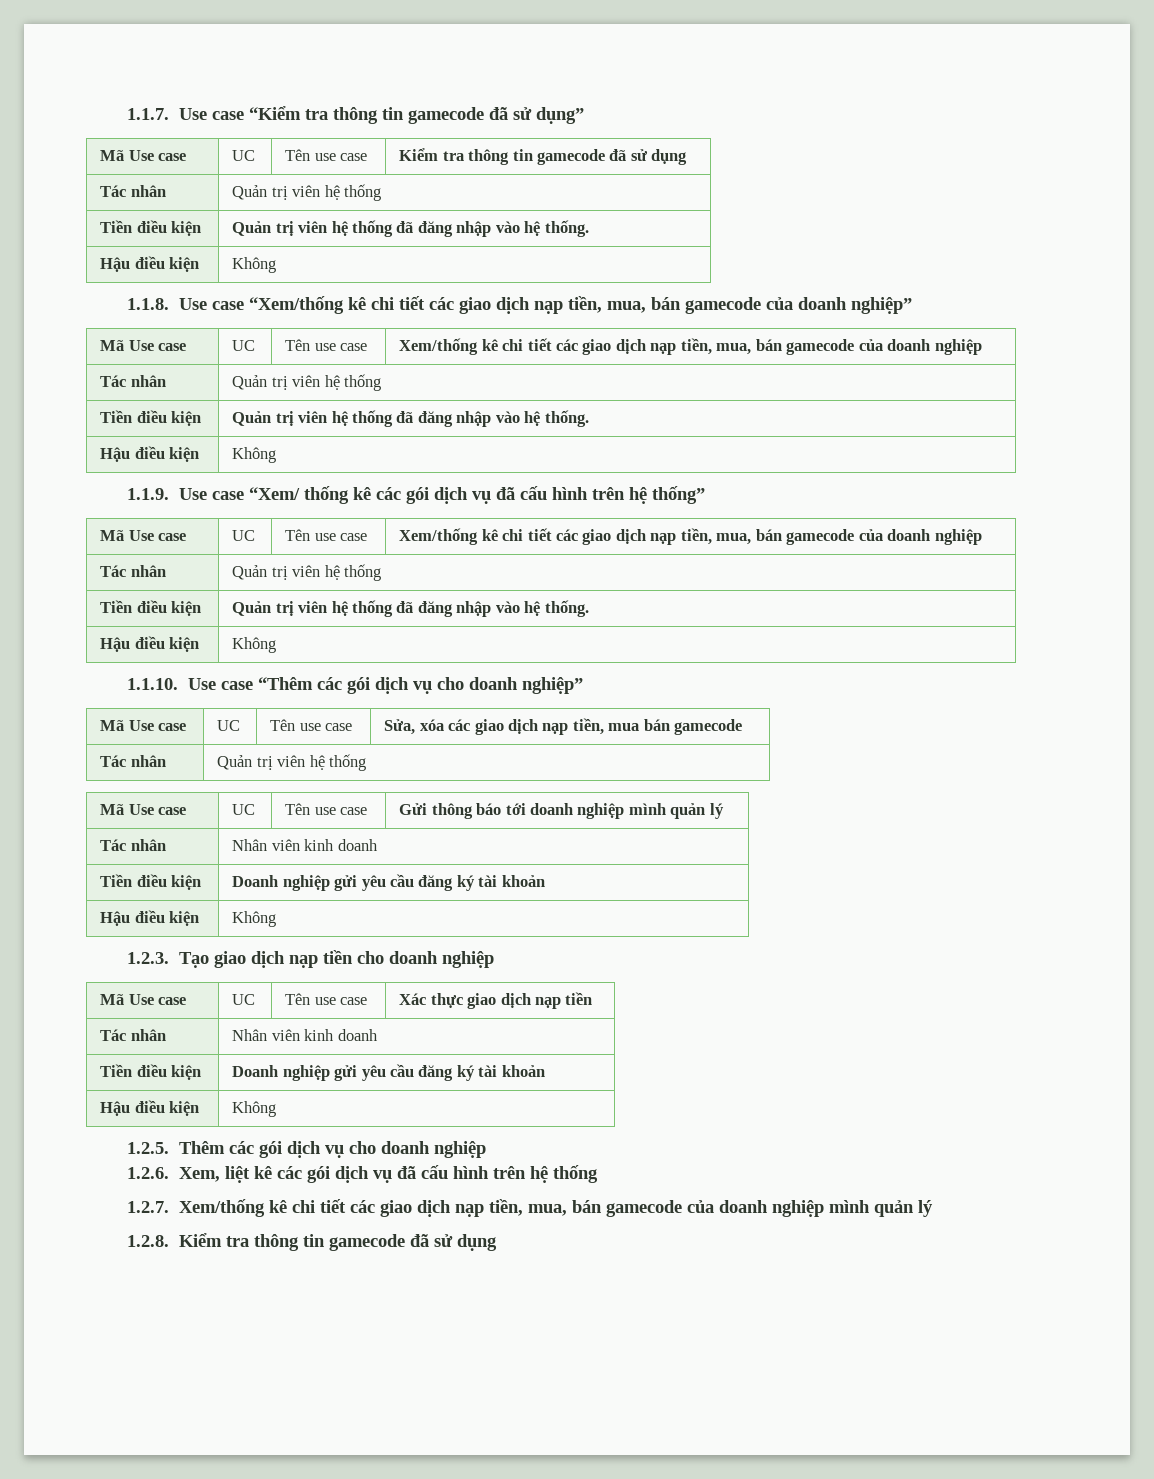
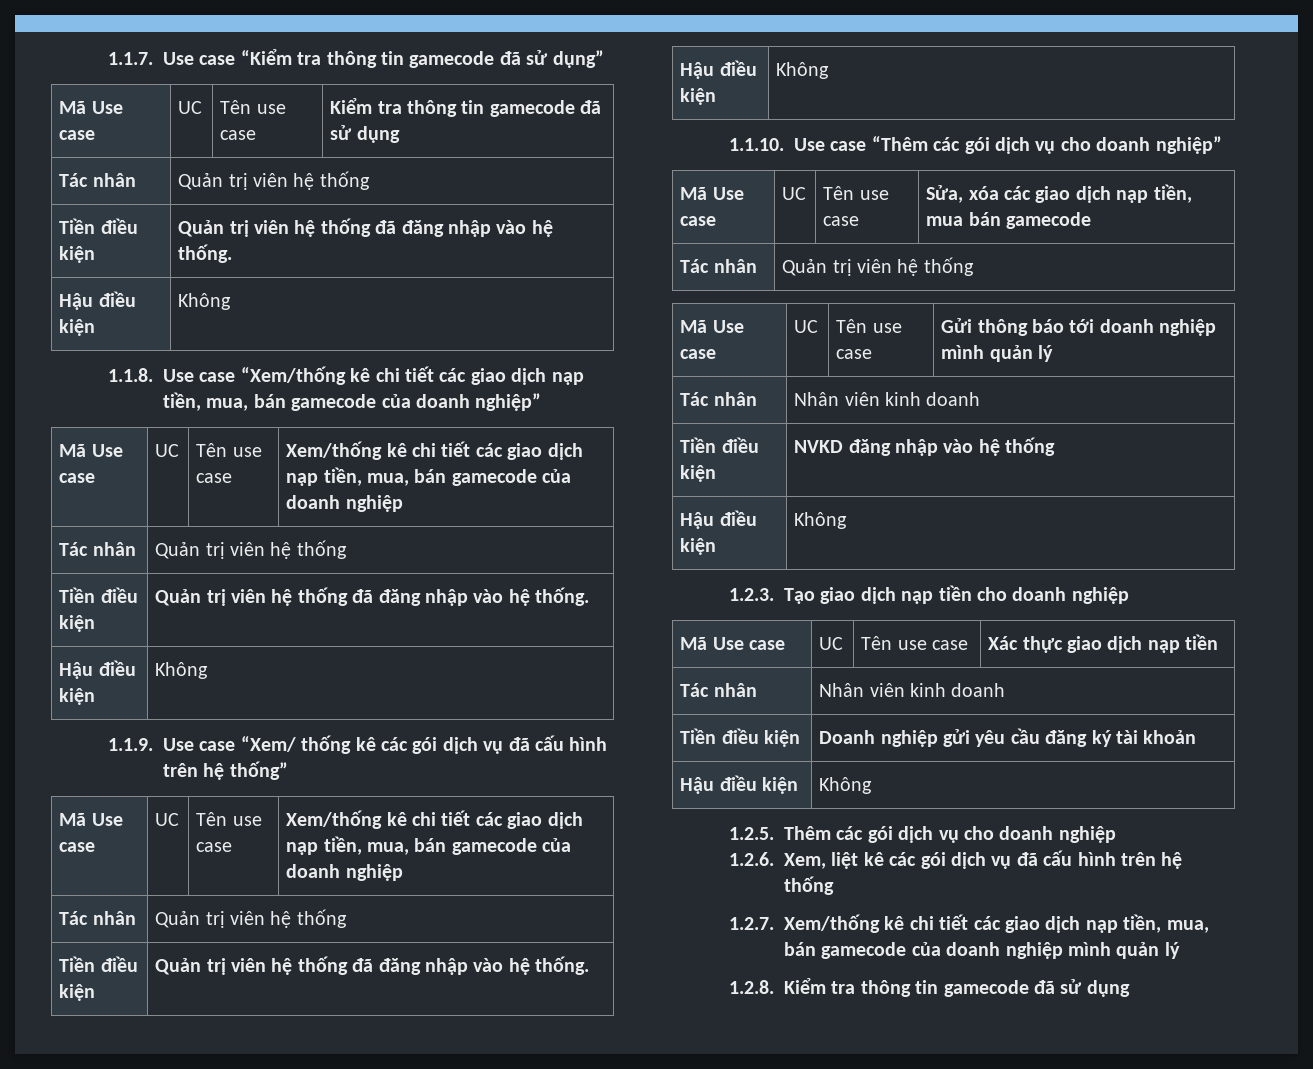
  Mã Use case | UC | Tên use case | Gửi thông báo tới doanh nghiệp mình quản lý
  Tác nhân | Nhân viên kinh doanh
- Tiền điều kiện | Doanh nghiệp gửi yêu cầu đăng ký tài khoản
+ Tiền điều kiện | NVKD đăng nhập vào hệ thống

